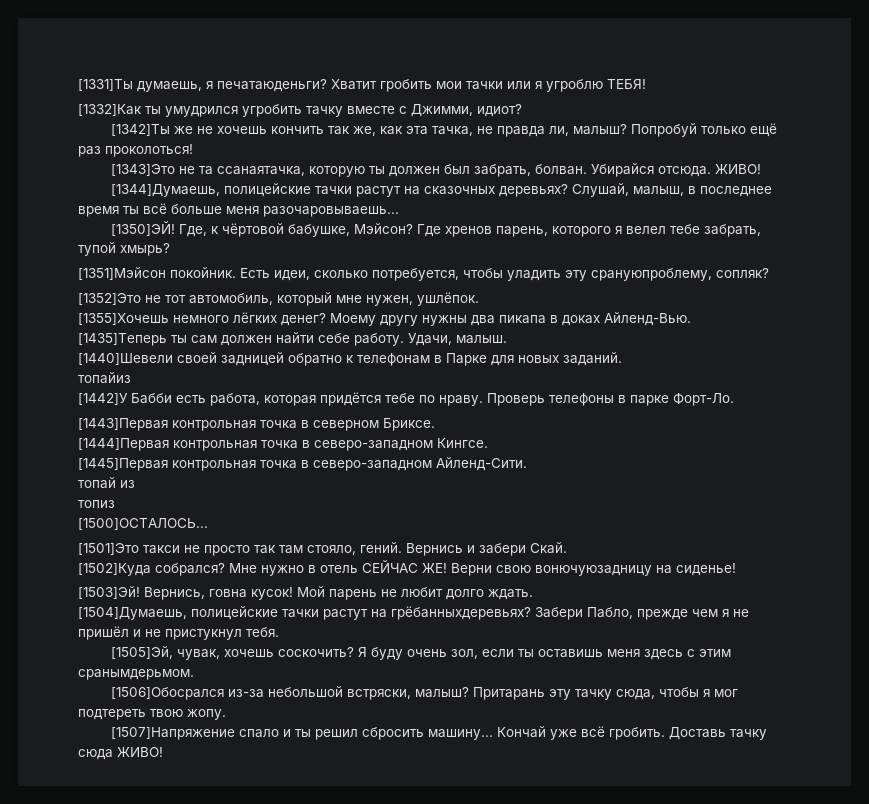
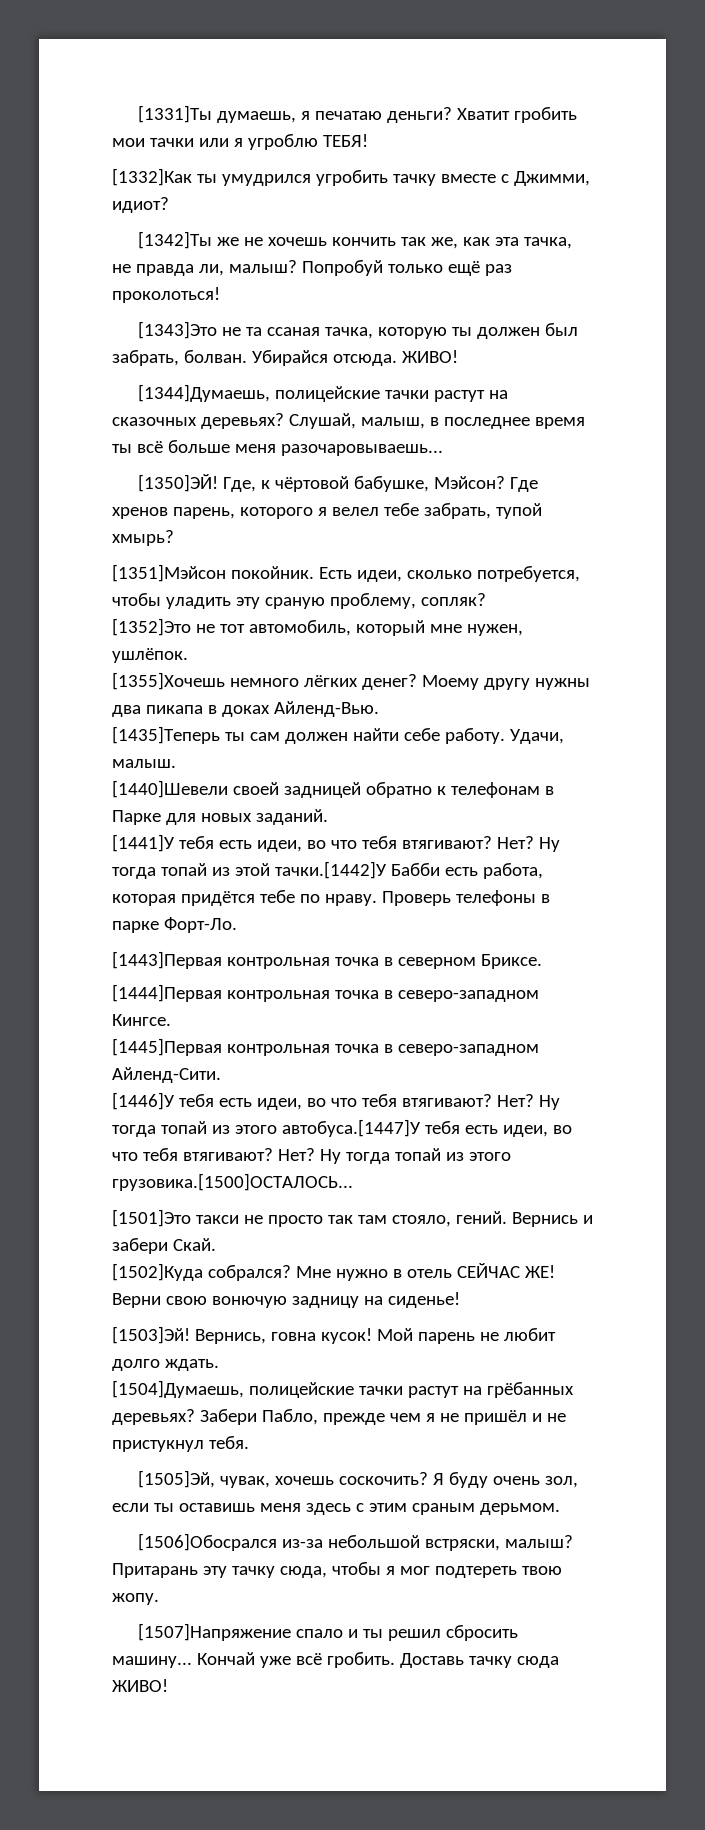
- [1331]Ты думаешь, я печатаюденьги?
+ [1331]Ты думаешь, я печатаю деньги?
- [1343]Это не та ссанаятачка, которую ты должен был забрать, болван.
+ [1343]Это не та ссаная тачка, которую ты должен был забрать, болван.
- Есть идеи, сколько потребуется, чтобы уладить эту срануюпроблему, сопляк?
+ Есть идеи, сколько потребуется, чтобы уладить эту сраную проблему, сопляк?
- топайиз
- [1442]У Бабби есть работа, которая придётся тебе по нраву.
+ [1441]У тебя есть идеи, во что тебя втягивают? Нет? Ну тогда топай из этой тачки.[1442]У Бабби есть работа, которая придётся тебе по нраву.
- топай из
- топиз
- [1500]ОСТАЛОСЬ...
+ [1446]У тебя есть идеи, во что тебя втягивают? Нет? Ну тогда топай из этого автобуса.[1447]У тебя есть идеи, во что тебя втягивают? Нет? Ну тогда топай из этого грузовика.[1500]ОСТАЛОСЬ...
- Верни свою вонючуюзадницу на сиденье!
+ Верни свою вонючую задницу на сиденье!
- [1504]Думаешь, полицейские тачки растут на грёбанныхдеревьях?
+ [1504]Думаешь, полицейские тачки растут на грёбанных деревьях?
- Я буду очень зол, если ты оставишь меня здесь с этим сранымдерьмом.
+ Я буду очень зол, если ты оставишь меня здесь с этим сраным дерьмом.

